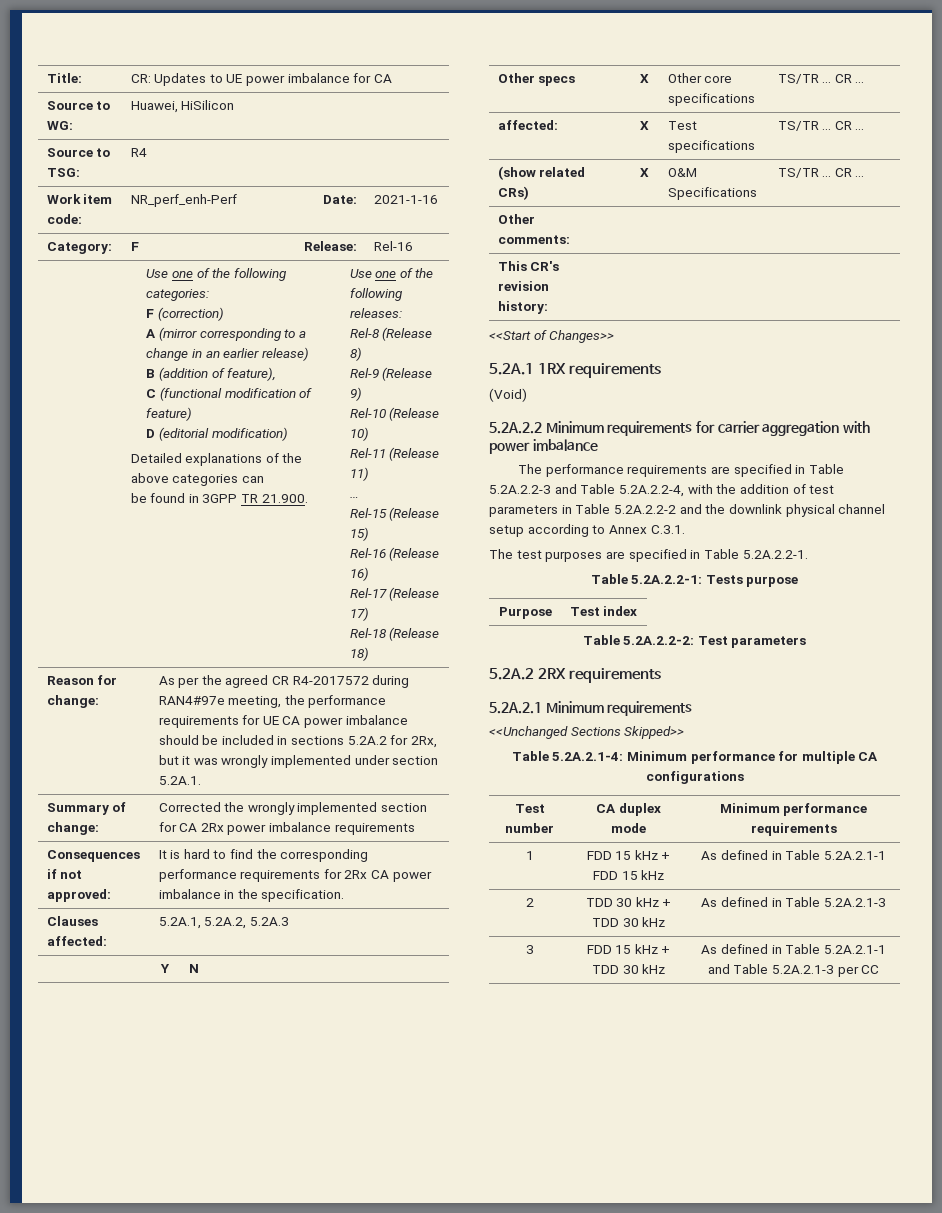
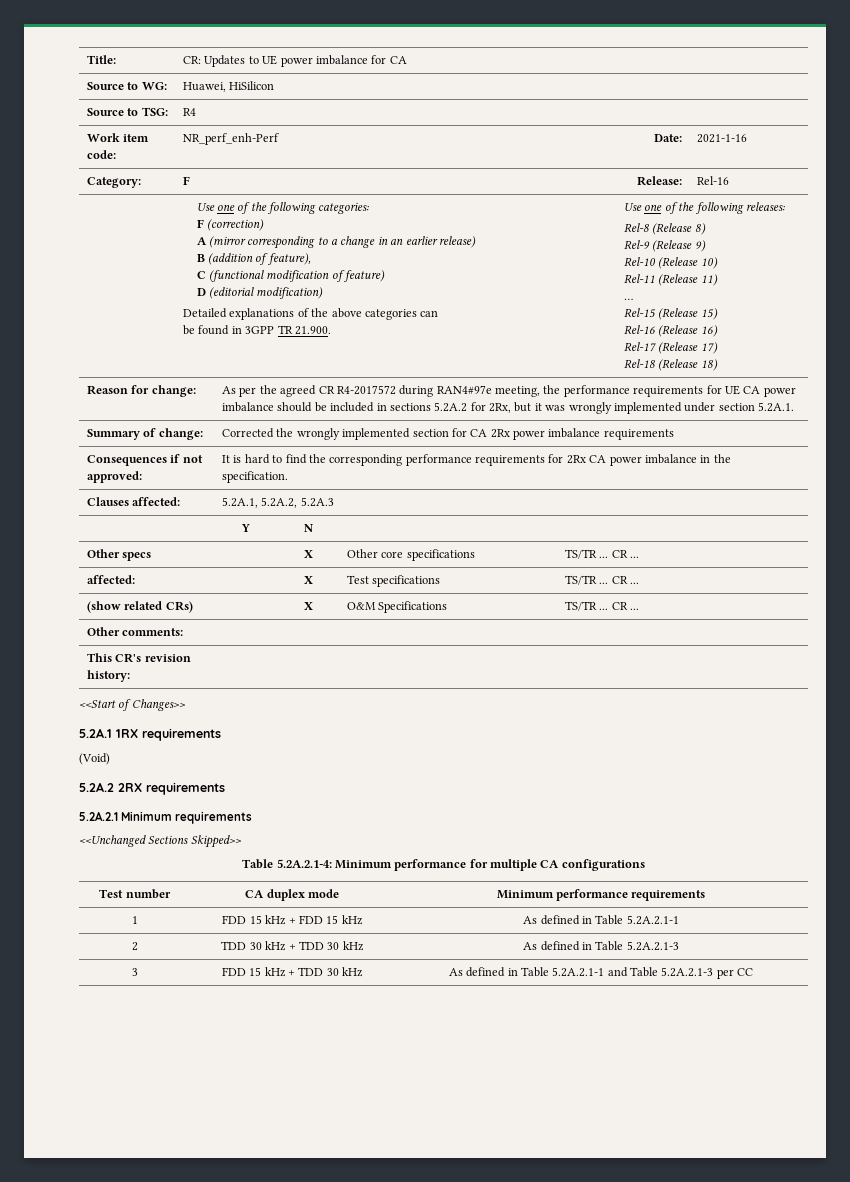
- 5.2A.2.2 Minimum requirements for carrier aggregation with power imbalance
- The performance requirements are specified in Table 5.2A.2.2-3 and Table 5.2A.2.2-4, with the addition of test parameters in Table 5.2A.2.2-2 and the downlink physical channel setup according to Annex C.3.1.
- The test purposes are specified in Table 5.2A.2.2-1.
- Table 5.2A.2.2-1: Tests purpose
- Purpose | Test index
- Table 5.2A.2.2-2: Test parameters

